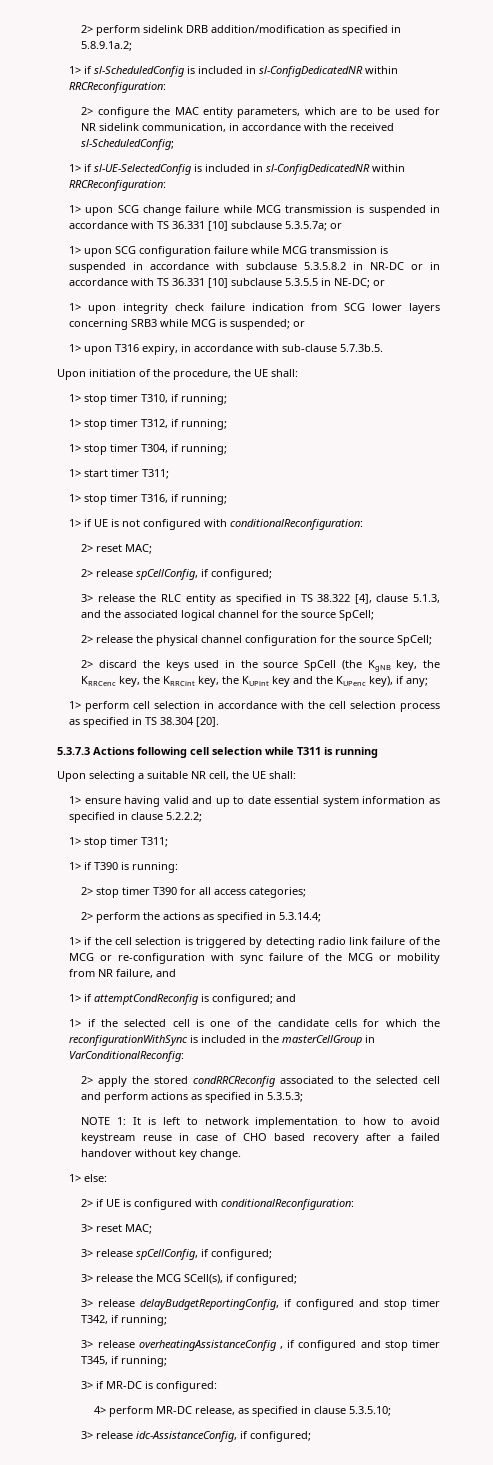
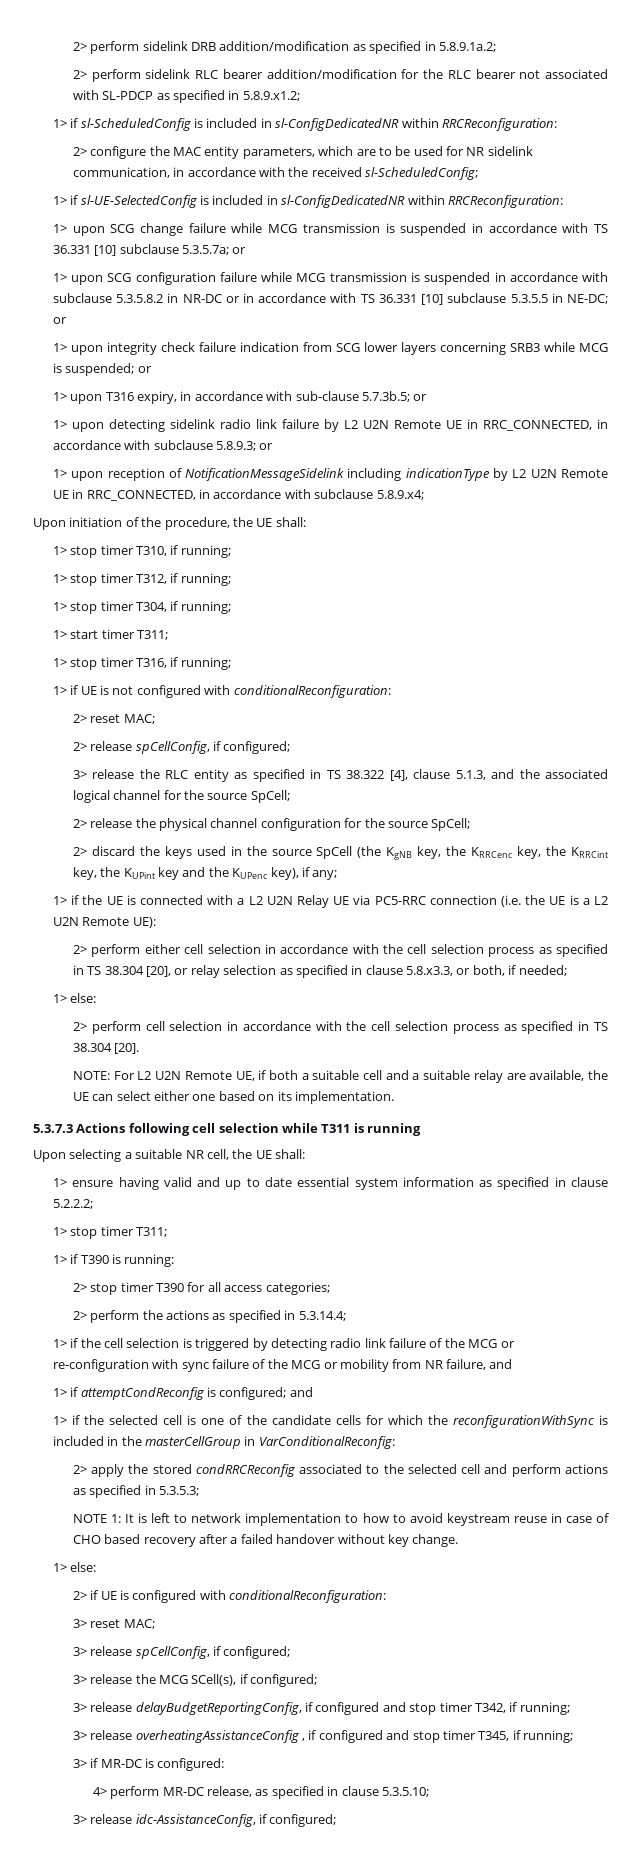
+ 2> perform sidelink RLC bearer addition/modification for the RLC bearer not associated with SL-PDCP as specified in 5.8.9.x1.2;
- 1> upon T316 expiry, in accordance with sub-clause 5.7.3b.5.
+ 1> upon T316 expiry, in accordance with sub-clause 5.7.3b.5; or
+ 1> upon detecting sidelink radio link failure by L2 U2N Remote UE in RRC_CONNECTED, in accordance with subclause 5.8.9.3; or
+ 1> upon reception of NotificationMessageSidelink including indicationType by L2 U2N Remote UE in RRC_CONNECTED, in accordance with subclause 5.8.9.x4;
- 1> perform cell selection in accordance with the cell selection process as specified in TS 38.304 [20].
+ 1> if the UE is connected with a L2 U2N Relay UE via PC5-RRC connection (i.e. the UE is a L2 U2N Remote UE):
+ 2> perform either cell selection in accordance with the cell selection process as specified in TS 38.304 [20], or relay selection as specified in clause 5.8.x3.3, or both, if needed;
+ 1> else:
+ 2> perform cell selection in accordance with the cell selection process as specified in TS 38.304 [20].
+ NOTE: For L2 U2N Remote UE, if both a suitable cell and a suitable relay are available, the UE can select either one based on its implementation.

